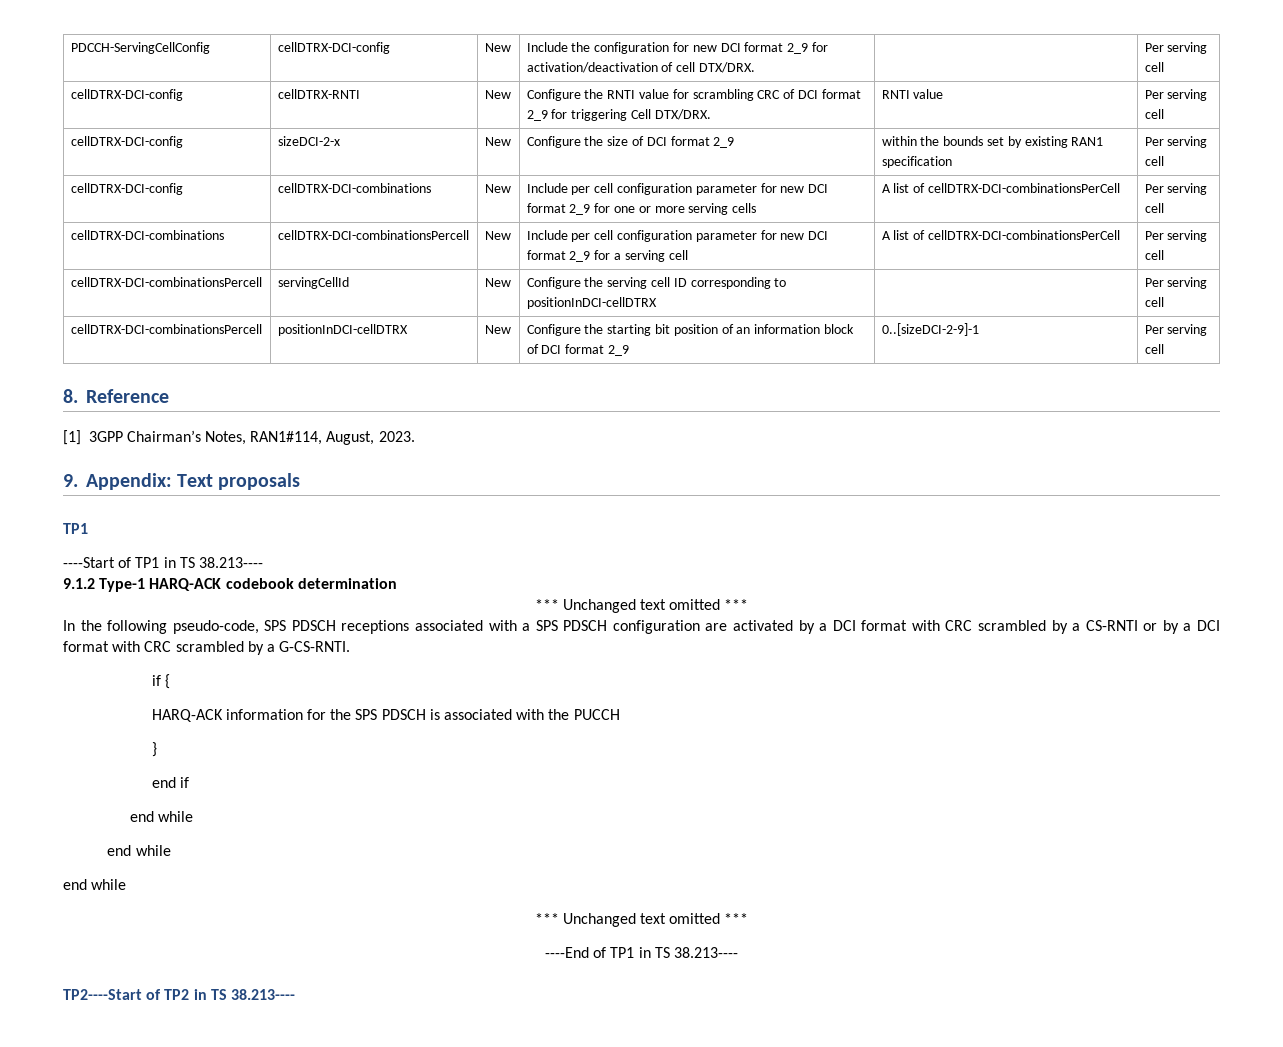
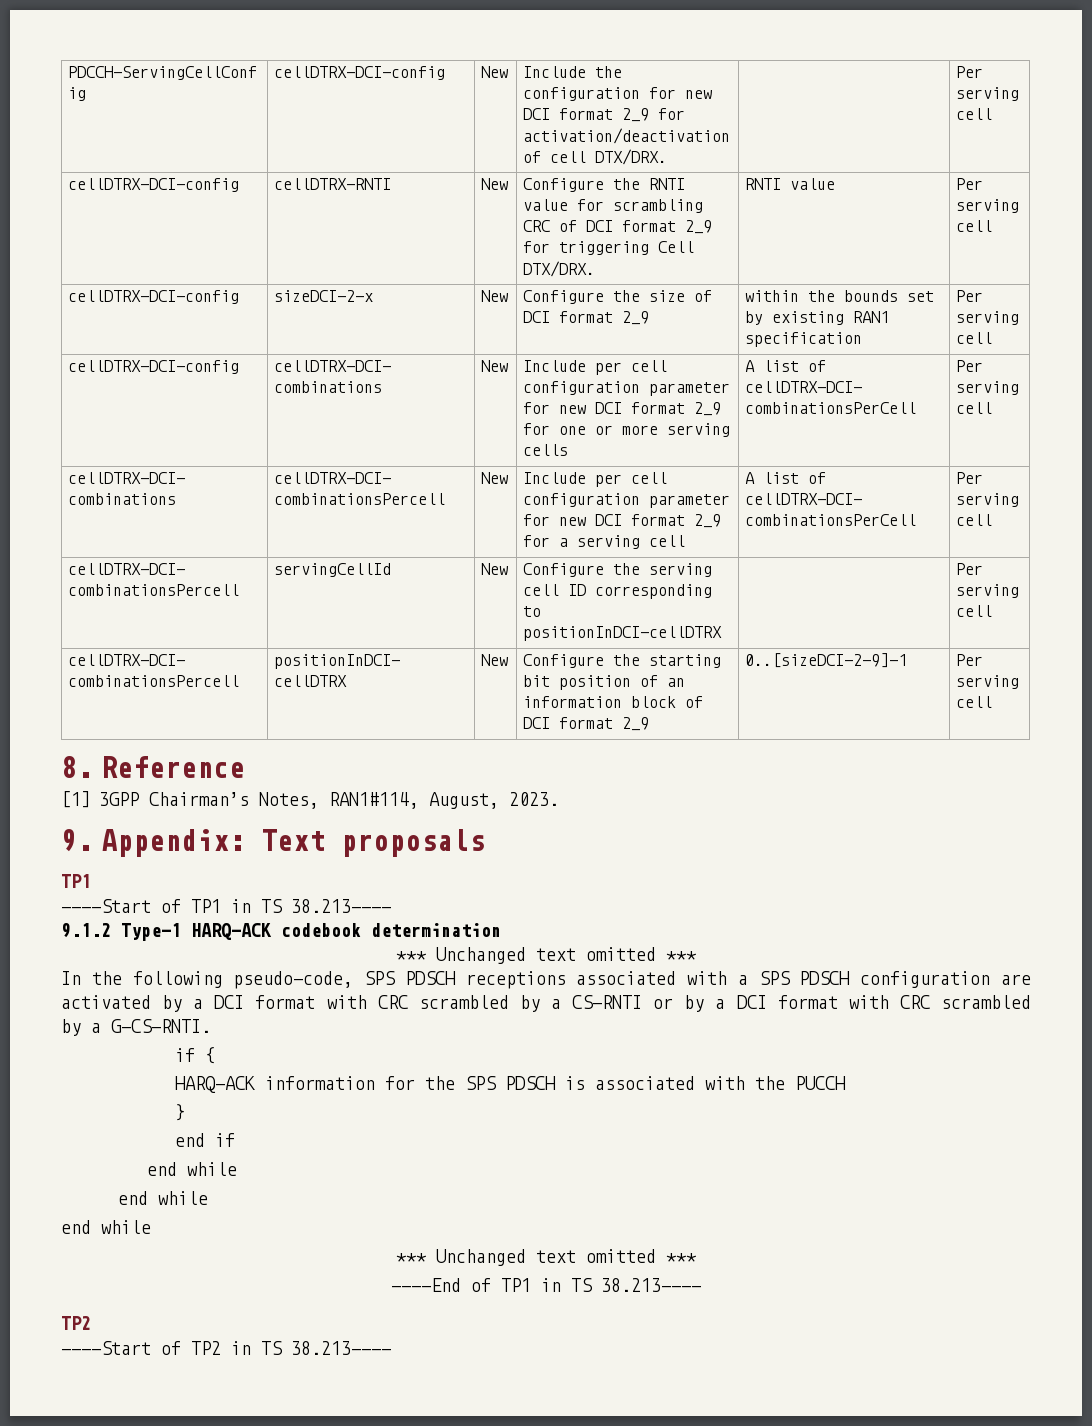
  ----End of TP1 in TS 38.213----
- TP2----Start of TP2 in TS 38.213----
+ TP2
+ ----Start of TP2 in TS 38.213----

